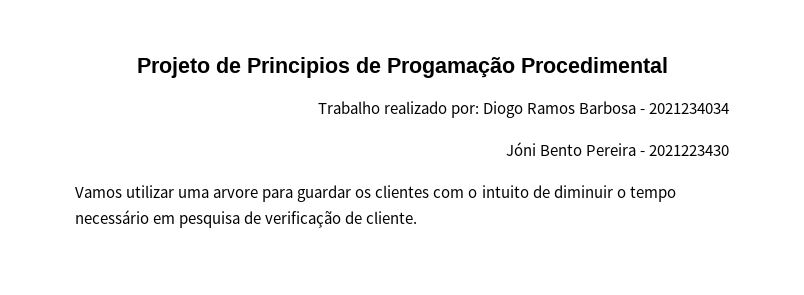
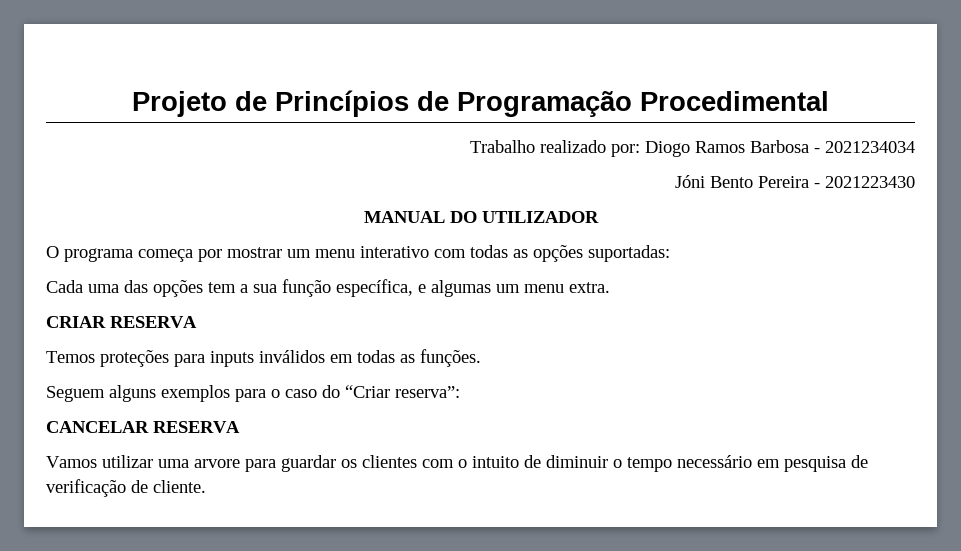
- Projeto de Principios de Progamação Procedimental
+ Projeto de Princípios de Programação Procedimental
+ MANUAL DO UTILIZADOR
+ O programa começa por mostrar um menu interativo com todas as opções suportadas:
+ Cada uma das opções tem a sua função específica, e algumas um menu extra.
+ CRIAR RESERVA
+ Temos proteções para inputs inválidos em todas as funções.
+ Seguem alguns exemplos para o caso do “Criar reserva”:
+ CANCELAR RESERVA

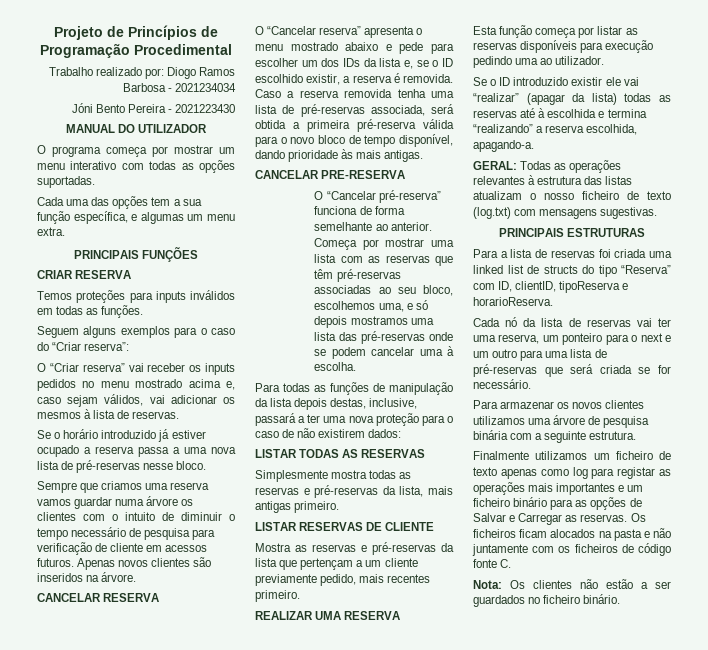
- O programa começa por mostrar um menu interativo com todas as opções suportadas:
+ O programa começa por mostrar um menu interativo com todas as opções suportadas.
+ PRINCIPAIS FUNÇÕES
+ O “Criar reserva” vai receber os inputs pedidos no menu mostrado acima e, caso sejam válidos, vai adicionar os mesmos à lista de reservas.
+ Se o horário introduzido já estiver ocupado a reserva passa a uma nova lista de pré-reservas nesse bloco.
+ Sempre que criamos uma reserva vamos guardar numa árvore os clientes com o intuito de diminuir o tempo necessário de pesquisa para verificação de cliente em acessos futuros. Apenas novos clientes são inseridos na árvore.
  CANCELAR RESERVA
- Vamos utilizar uma arvore para guardar os clientes com o intuito de diminuir o tempo necessário em pesquisa de verificação de cliente.
+ O “Cancelar reserva” apresenta o menu mostrado abaixo e pede para escolher um dos IDs da lista e, se o ID escolhido existir, a reserva é removida. Caso a reserva removida tenha uma lista de pré-reservas associada, será obtida a primeira pré-reserva válida para o novo bloco de tempo disponível, dando prioridade às mais antigas.
+ CANCELAR PRE-RESERVA
+ O “Cancelar pré-reserva” funciona de forma semelhante ao anterior. Começa por mostrar uma lista com as reservas que têm pré-reservas associadas ao seu bloco, escolhemos uma, e só depois mostramos uma lista das pré-reservas onde se podem cancelar uma à escolha.
+ Para todas as funções de manipulação da lista depois destas, inclusive, passará a ter uma nova proteção para o caso de não existirem dados:
+ LISTAR TODAS AS RESERVAS
+ Simplesmente mostra todas as reservas e pré-reservas da lista, mais antigas primeiro.
+ LISTAR RESERVAS DE CLIENTE
+ Mostra as reservas e pré-reservas da lista que pertençam a um cliente previamente pedido, mais recentes primeiro.
+ REALIZAR UMA RESERVA
+ Esta função começa por listar as reservas disponíveis para execução pedindo uma ao utilizador.
+ Se o ID introduzido existir ele vai “realizar” (apagar da lista) todas as reservas até à escolhida e termina “realizando” a reserva escolhida, apagando-a.
+ GERAL: Todas as operações relevantes à estrutura das listas atualizam o nosso ficheiro de texto (log.txt) com mensagens sugestivas.
+ PRINCIPAIS ESTRUTURAS
+ Para a lista de reservas foi criada uma linked list de structs do tipo “Reserva” com ID, clientID, tipoReserva e horarioReserva.
+ Cada nó da lista de reservas vai ter uma reserva, um ponteiro para o next e um outro para uma lista de pré-reservas que será criada se for necessário.
+ Para armazenar os novos clientes utilizamos uma árvore de pesquisa binária com a seguinte estrutura.
+ Finalmente utilizamos um ficheiro de texto apenas como log para registar as operações mais importantes e um ficheiro binário para as opções de Salvar e Carregar as reservas. Os ficheiros ficam alocados na pasta e não juntamente com os ficheiros de código fonte C.
+ Nota: Os clientes não estão a ser guardados no ficheiro binário.

